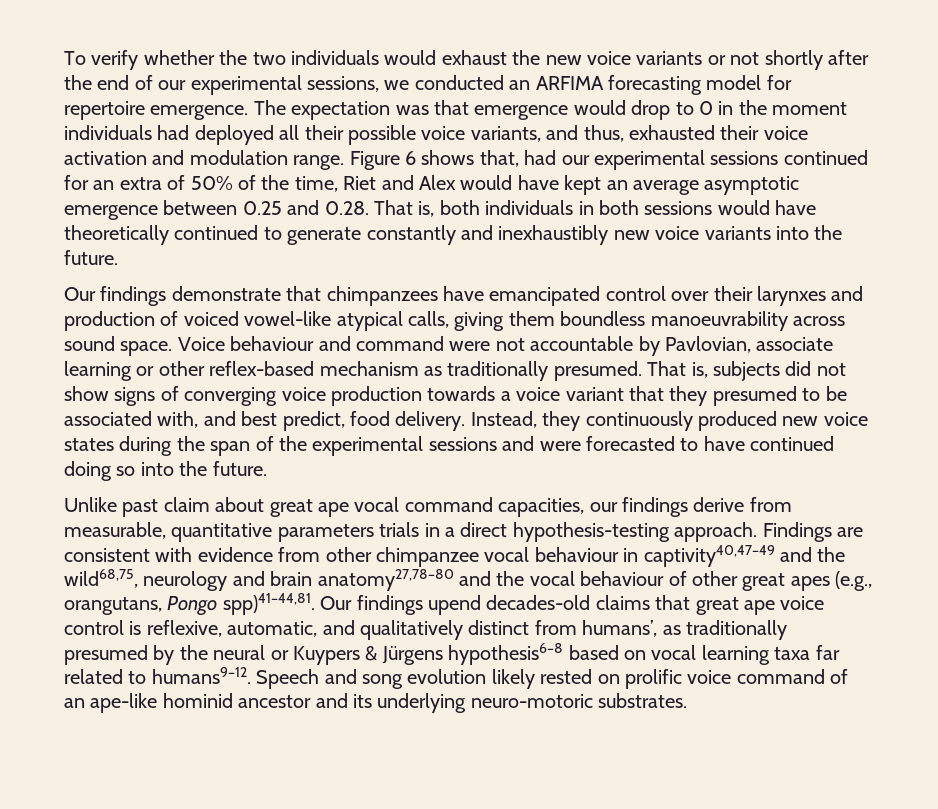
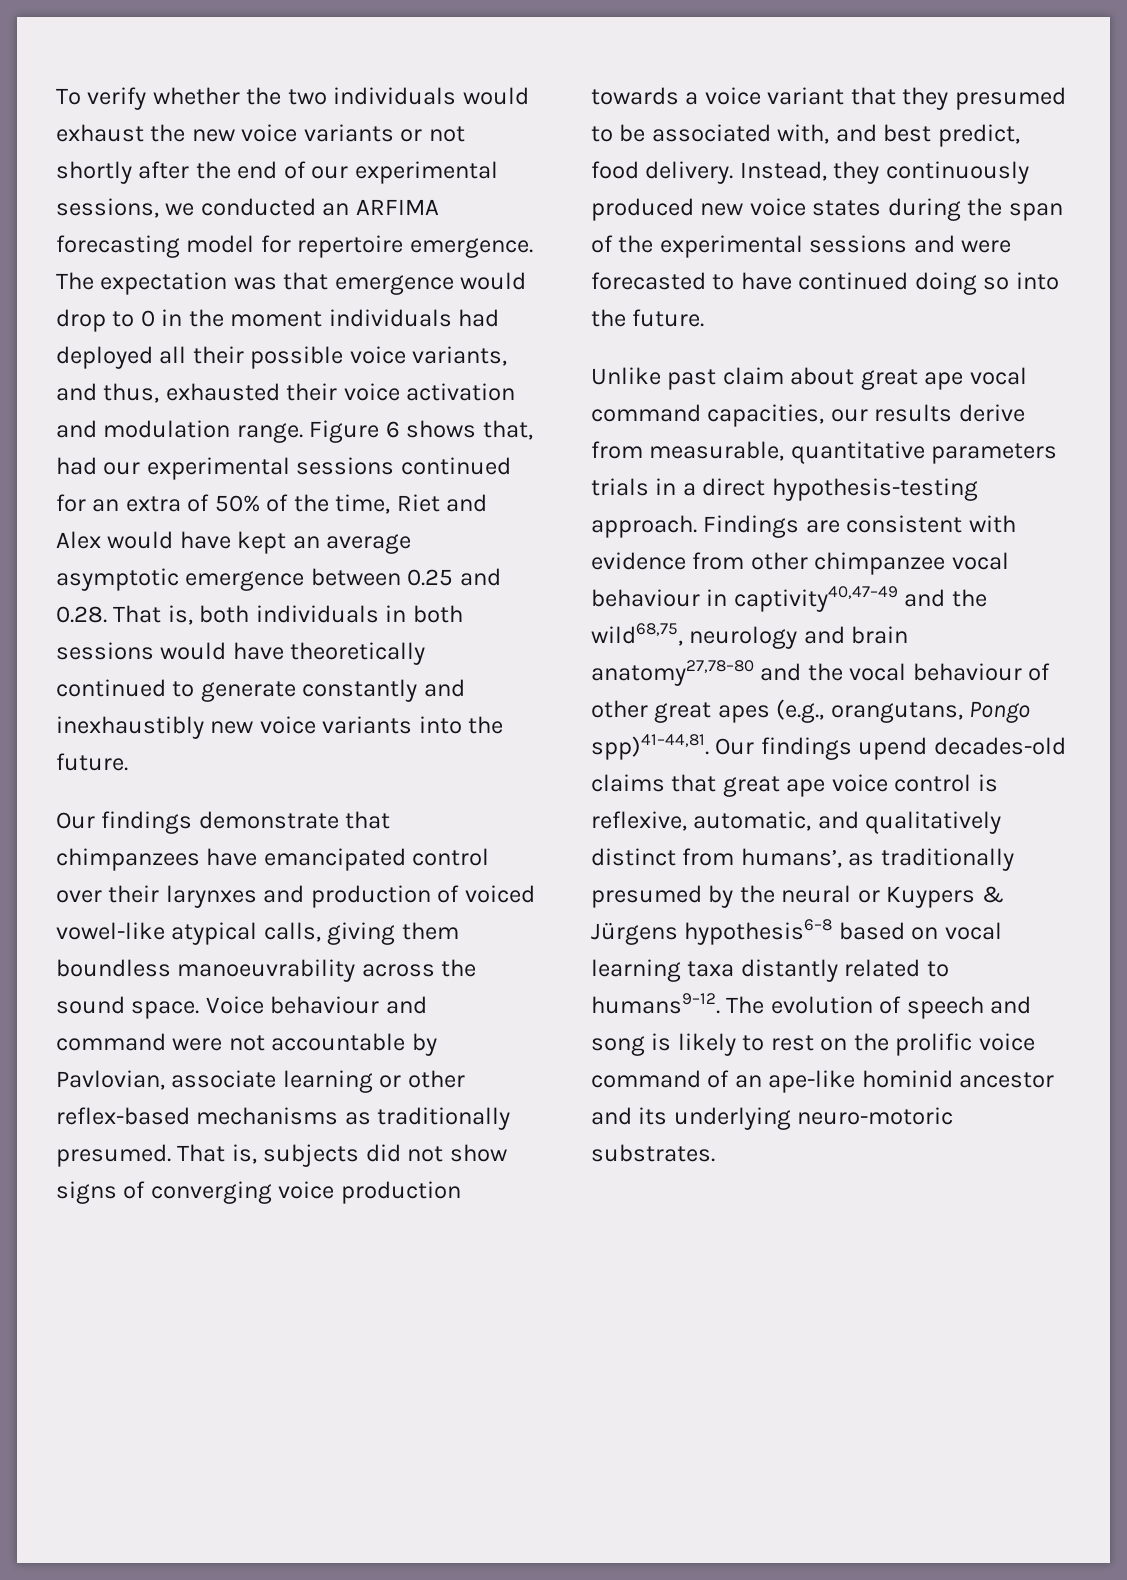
- Our findings demonstrate that chimpanzees have emancipated control over their larynxes and production of voiced vowel-like atypical calls, giving them boundless manoeuvrability across sound space.
+ Our findings demonstrate that chimpanzees have emancipated control over their larynxes and production of voiced vowel-like atypical calls, giving them boundless manoeuvrability across the sound space.
- Voice behaviour and command were not accountable by Pavlovian, associate learning or other reflex-based mechanism as traditionally presumed.
+ Voice behaviour and command were not accountable by Pavlovian, associate learning or other reflex-based mechanisms as traditionally presumed.
- Unlike past claim about great ape vocal command capacities, our findings derive from measurable, quantitative parameters trials in a direct hypothesis-testing approach.
+ Unlike past claim about great ape vocal command capacities, our results derive from measurable, quantitative parameters trials in a direct hypothesis-testing approach.
- Our findings upend decades-old claims that great ape voice control is reflexive, automatic, and qualitatively distinct from humans’, as traditionally presumed by the neural or Kuypers & Jürgens hypothesis6–8 based on vocal learning taxa far related to humans9–12.
+ Our findings upend decades-old claims that great ape voice control is reflexive, automatic, and qualitatively distinct from humans’, as traditionally presumed by the neural or Kuypers & Jürgens hypothesis6–8 based on vocal learning taxa distantly related to humans9–12.
- Speech and song evolution likely rested on prolific voice command of an ape-like hominid ancestor and its underlying neuro-motoric substrates.
+ The evolution of speech and song is likely to rest on the prolific voice command of an ape-like hominid ancestor and its underlying neuro-motoric substrates.

